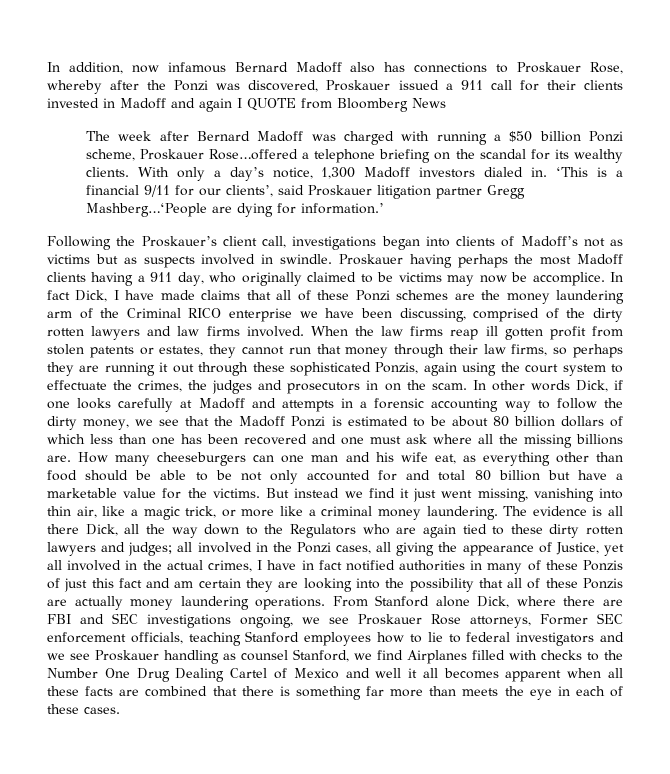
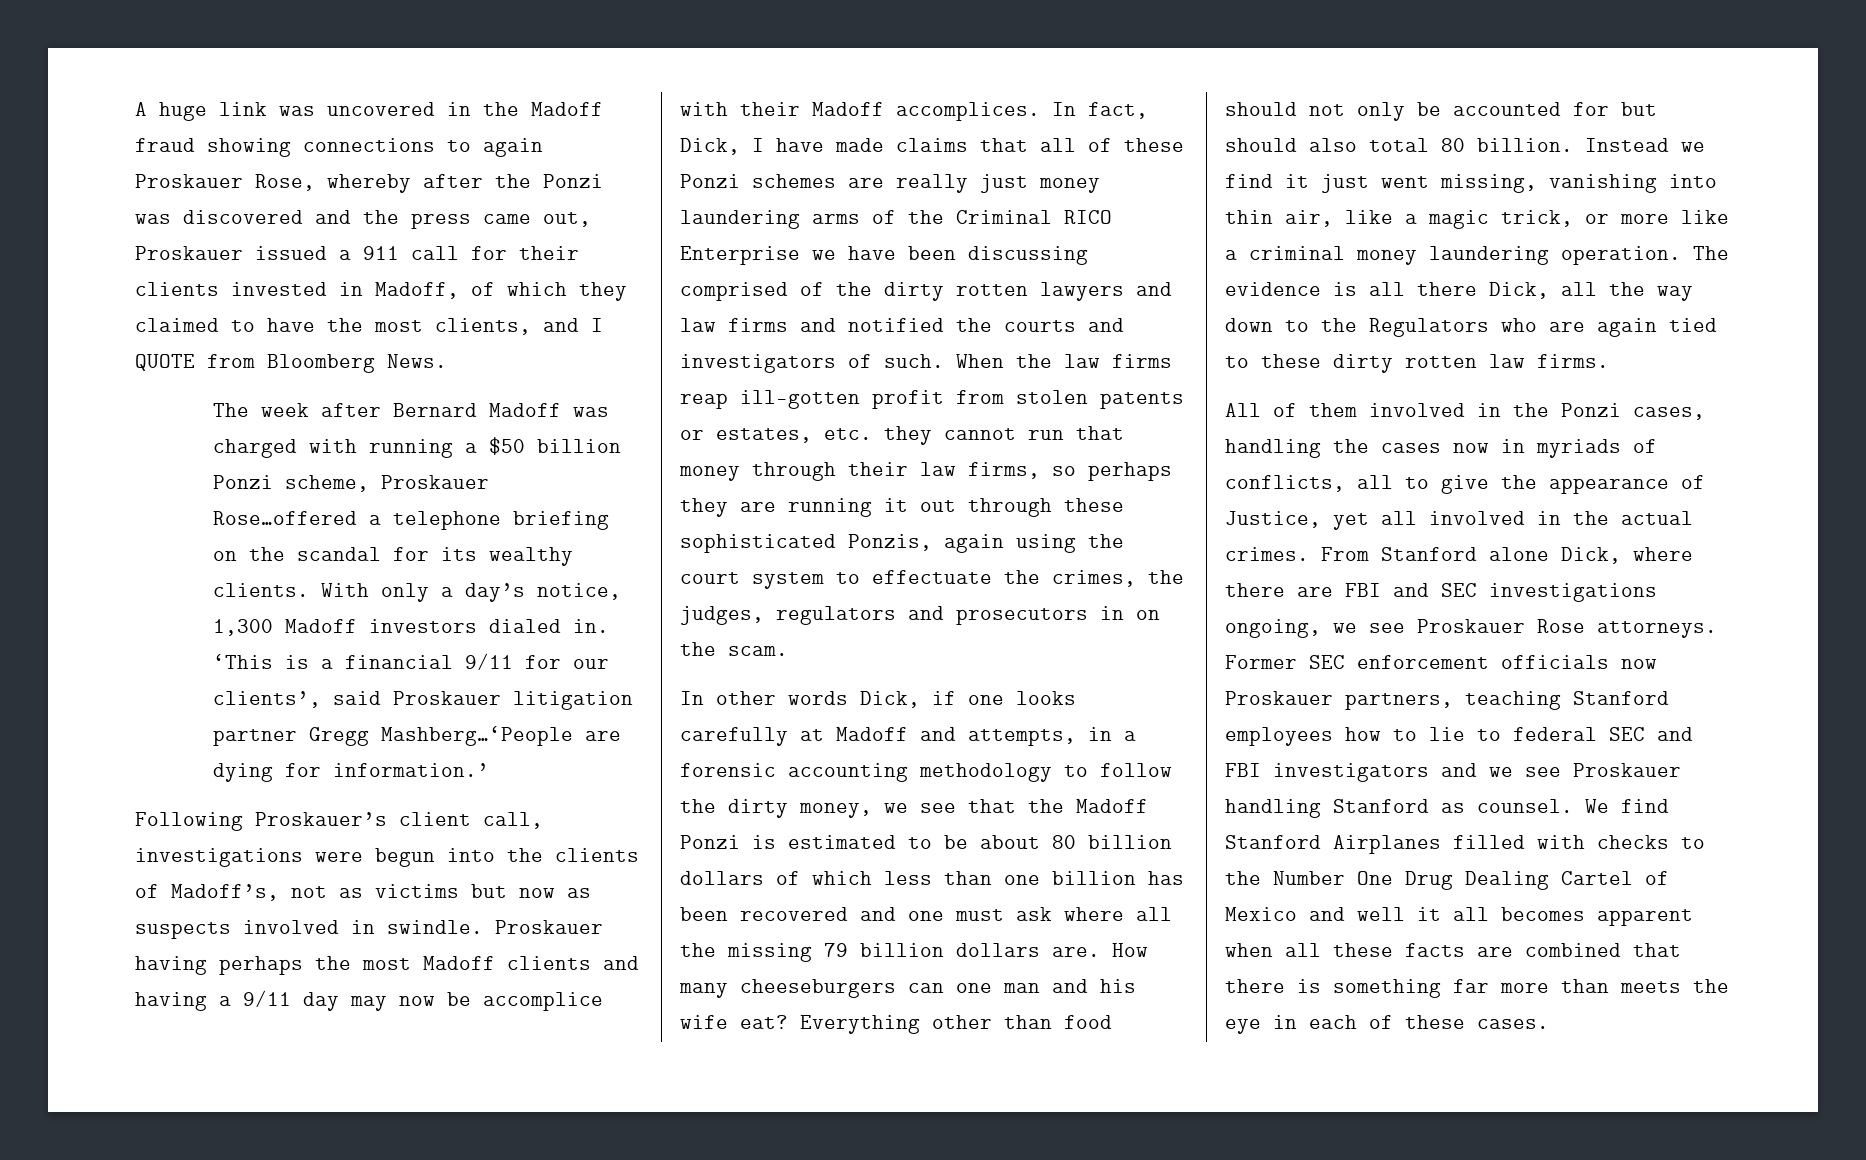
- In addition, now infamous Bernard Madoff also has connections to Proskauer Rose, whereby after the Ponzi was discovered, Proskauer issued a 911 call for their clients invested in Madoff and again I QUOTE from Bloomberg News
+ A huge link was uncovered in the Madoff fraud showing connections to again Proskauer Rose, whereby after the Ponzi was discovered and the press came out, Proskauer issued a 911 call for their clients invested in Madoff, of which they claimed to have the most clients, and I QUOTE from Bloomberg News.
- Following the Proskauer’s client call, investigations began into clients of Madoff’s not as victims but as suspects involved in swindle.
+ Following Proskauer’s client call, investigations were begun into the clients of Madoff’s, not as victims but now as suspects involved in swindle.
- Proskauer having perhaps the most Madoff clients having a 911 day, who originally claimed to be victims may now be accomplice. In fact Dick, I have made claims that all of these Ponzi schemes are the money laundering arm of the Criminal RICO enterprise we have been discussing, comprised of the dirty rotten lawyers and law firms involved.
+ Proskauer having perhaps the most Madoff clients and having a 9/11 day may now be accomplice with their Madoff accomplices. In fact, Dick, I have made claims that all of these Ponzi schemes are really just money laundering arms of the Criminal RICO Enterprise we have been discussing comprised of the dirty rotten lawyers and law firms and notified the courts and investigators of such.
- When the law firms reap ill gotten profit from stolen patents or estates, they cannot run that money through their law firms, so perhaps they are running it out through these sophisticated Ponzis, again using the court system to effectuate the crimes, the judges and prosecutors in on the scam. In other words Dick, if one looks carefully at Madoff and attempts in a forensic accounting way to follow the dirty money, we see that the Madoff Ponzi is estimated to be about 80 billion dollars of which less than one has been recovered and one must ask where all the missing billions are.
+ When the law firms reap ill-gotten profit from stolen patents or estates, etc. they cannot run that money through their law firms, so perhaps they are running it out through these sophisticated Ponzis, again using the court system to effectuate the crimes, the judges, regulators and prosecutors in on the scam.
+ In other words Dick, if one looks carefully at Madoff and attempts, in a forensic accounting methodology to follow the dirty money, we see that the Madoff Ponzi is estimated to be about 80 billion dollars of which less than one billion has been recovered and one must ask where all the missing 79 billion dollars are.
- How many cheeseburgers can one man and his wife eat, as everything other than food should be able to be not only accounted for and total 80 billion but have a marketable value for the victims. But instead we find it just went missing, vanishing into thin air, like a magic trick, or more like a criminal money laundering.
+ How many cheeseburgers can one man and his wife eat? Everything other than food should not only be accounted for but should also total 80 billion. Instead we find it just went missing, vanishing into thin air, like a magic trick, or more like a criminal money laundering operation.
- The evidence is all there Dick, all the way down to the Regulators who are again tied to these dirty rotten lawyers and judges; all involved in the Ponzi cases, all giving the appearance of Justice, yet all involved in the actual crimes, I have in fact notified authorities in many of these Ponzis of just this fact and am certain they are looking into the possibility that all of these Ponzis are actually money laundering operations.
+ The evidence is all there Dick, all the way down to the Regulators who are again tied to these dirty rotten law firms.
+ All of them involved in the Ponzi cases, handling the cases now in myriads of conflicts, all to give the appearance of Justice, yet all involved in the actual crimes.
- From Stanford alone Dick, where there are FBI and SEC investigations ongoing, we see Proskauer Rose attorneys, Former SEC enforcement officials, teaching Stanford employees how to lie to federal investigators and we see Proskauer handling as counsel Stanford, we find Airplanes filled with checks to the Number One Drug Dealing Cartel of Mexico and well it all becomes apparent when all these facts are combined that there is something far more than meets the eye in each of these cases.
+ From Stanford alone Dick, where there are FBI and SEC investigations ongoing, we see Proskauer Rose attorneys. Former SEC enforcement officials now Proskauer partners, teaching Stanford employees how to lie to federal SEC and FBI investigators and we see Proskauer handling Stanford as counsel. We find Stanford Airplanes filled with checks to the Number One Drug Dealing Cartel of Mexico and well it all becomes apparent when all these facts are combined that there is something far more than meets the eye in each of these cases.

